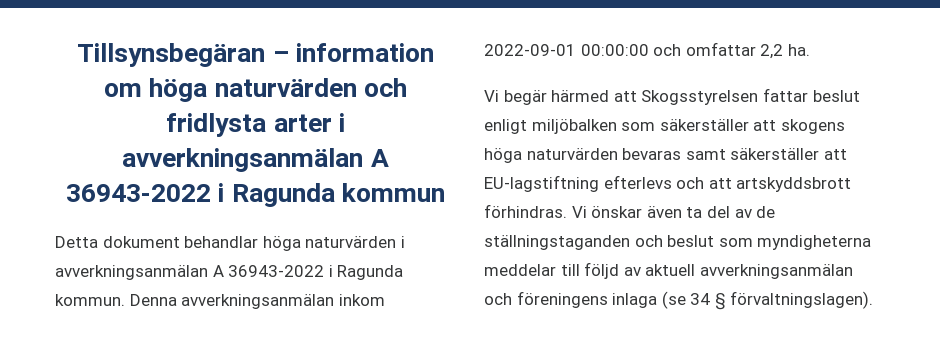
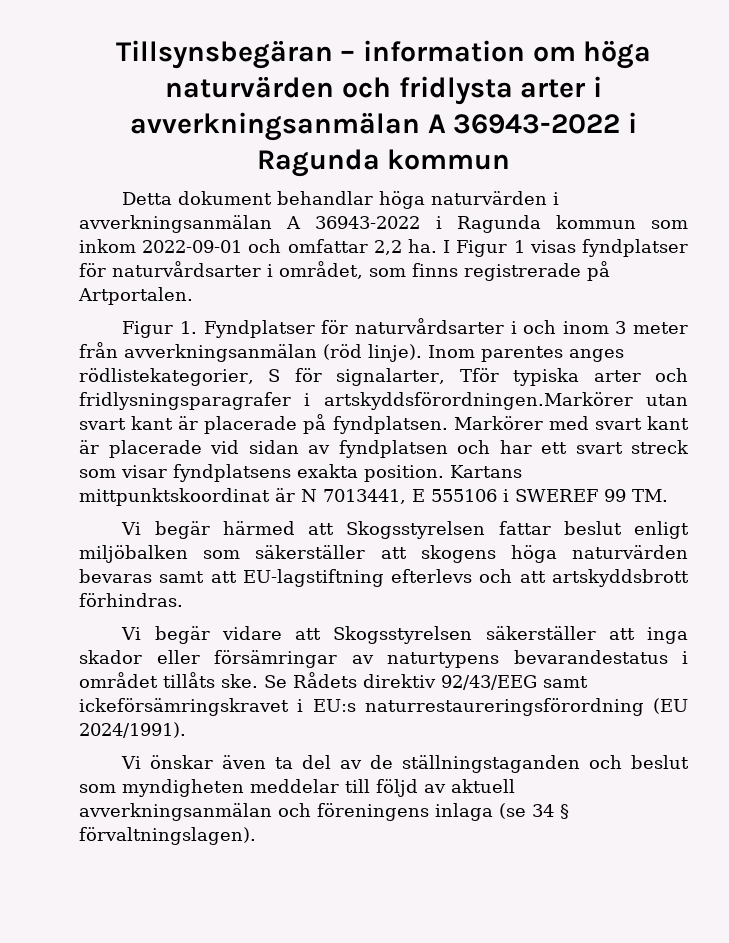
- Detta dokument behandlar höga naturvärden i avverkningsanmälan A 36943-2022 i Ragunda kommun. Denna avverkningsanmälan inkom 2022-09-01 00:00:00 och omfattar 2,2 ha.
+ Detta dokument behandlar höga naturvärden i avverkningsanmälan A 36943-2022 i Ragunda kommun som inkom 2022-09-01 och omfattar 2,2 ha. I Figur 1 visas fyndplatser för naturvårdsarter i området, som finns registrerade på Artportalen.
+ Figur 1. Fyndplatser för naturvårdsarter i och inom 3 meter från avverkningsanmälan (röd linje). Inom parentes anges rödlistekategorier, S för signalarter, Tför typiska arter och fridlysningsparagrafer i artskyddsförordningen.Markörer utan svart kant är placerade på fyndplatsen. Markörer med svart kant är placerade vid sidan av fyndplatsen och har ett svart streck som visar fyndplatsens exakta position. Kartans mittpunktskoordinat är N 7013441, E 555106 i SWEREF 99 TM.
- Vi begär härmed att Skogsstyrelsen fattar beslut enligt miljöbalken som säkerställer att skogens höga naturvärden bevaras samt säkerställer att EU-lagstiftning efterlevs och att artskyddsbrott förhindras. Vi önskar även ta del av de ställningstaganden och beslut som myndigheterna meddelar till följd av aktuell avverkningsanmälan och föreningens inlaga (se 34 § förvaltningslagen).
+ Vi begär härmed att Skogsstyrelsen fattar beslut enligt miljöbalken som säkerställer att skogens höga naturvärden bevaras samt att EU-lagstiftning efterlevs och att artskyddsbrott förhindras.
+ Vi begär vidare att Skogsstyrelsen säkerställer att inga skador eller försämringar av naturtypens bevarandestatus i området tillåts ske. Se Rådets direktiv 92/43/EEG samt ickeförsämringskravet i EU:s naturrestaureringsförordning (EU 2024/1991).
+ Vi önskar även ta del av de ställningstaganden och beslut som myndigheten meddelar till följd av aktuell avverkningsanmälan och föreningens inlaga (se 34 § förvaltningslagen).

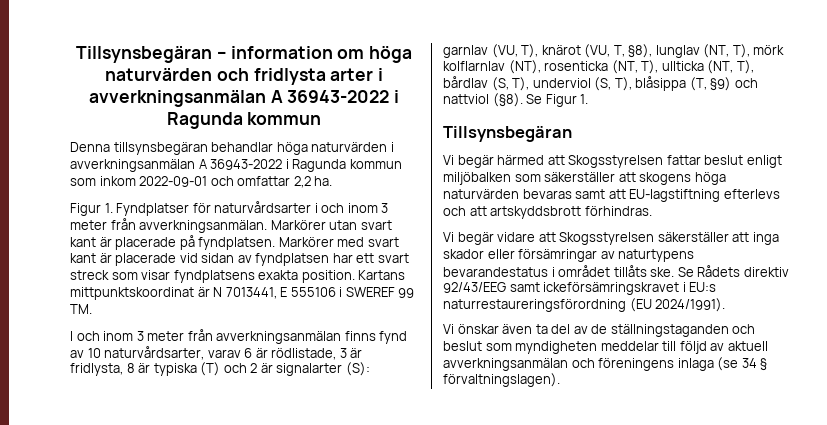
- Detta dokument behandlar höga naturvärden i avverkningsanmälan A 36943-2022 i Ragunda kommun som inkom 2022-09-01 och omfattar 2,2 ha. I Figur 1 visas fyndplatser för naturvårdsarter i området, som finns registrerade på Artportalen.
+ Denna tillsynsbegäran behandlar höga naturvärden i avverkningsanmälan A 36943-2022 i Ragunda kommun som inkom 2022-09-01 och omfattar 2,2 ha.
- Figur 1. Fyndplatser för naturvårdsarter i och inom 3 meter från avverkningsanmälan (röd linje). Inom parentes anges rödlistekategorier, S för signalarter, Tför typiska arter och fridlysningsparagrafer i artskyddsförordningen.Markörer utan svart kant är placerade på fyndplatsen.
+ Figur 1. Fyndplatser för naturvårdsarter i och inom 3 meter från avverkningsanmälan. Markörer utan svart kant är placerade på fyndplatsen.
- Markörer med svart kant är placerade vid sidan av fyndplatsen och har ett svart streck som visar fyndplatsens exakta position.
+ Markörer med svart kant är placerade vid sidan av fyndplatsen har ett svart streck som visar fyndplatsens exakta position.
+ I och inom 3 meter från avverkningsanmälan finns fynd av 10 naturvårdsarter, varav 6 är rödlistade, 3 är fridlysta, 8 är typiska (T) och 2 är signalarter (S): garnlav (VU, T), knärot (VU, T, §8), lunglav (NT, T), mörk kolflarnlav (NT), rosenticka (NT, T), ullticka (NT, T), bårdlav (S, T), underviol (S, T), blåsippa (T, §9) och nattviol (§8). Se Figur 1.
+ Tillsynsbegäran

